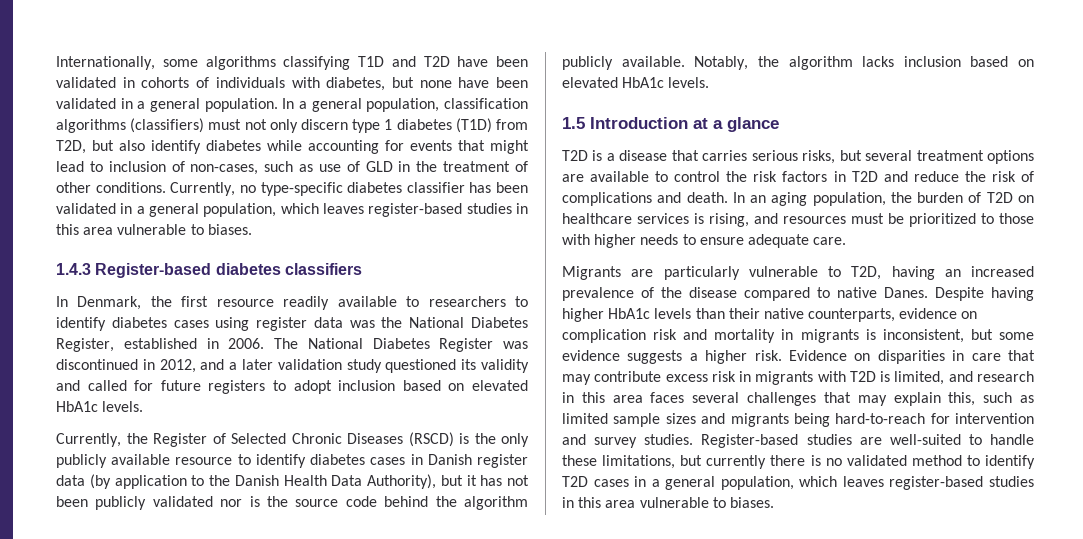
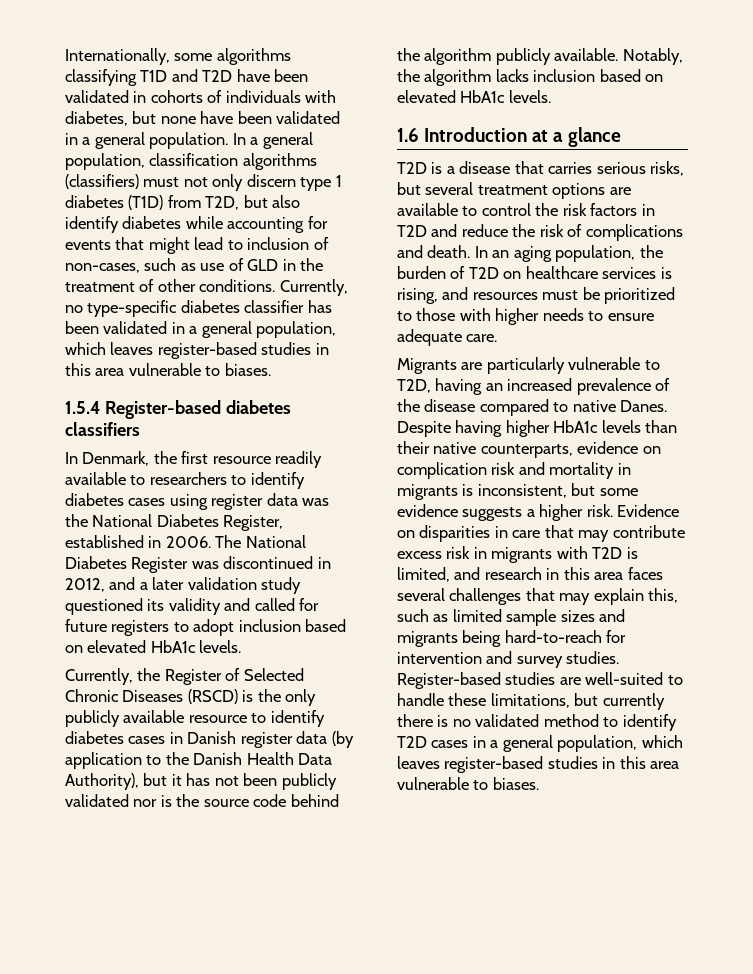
- 1.4.3 Register-based diabetes classifiers
+ 1.5.4 Register-based diabetes classifiers
- 1.5 Introduction at a glance
+ 1.6 Introduction at a glance

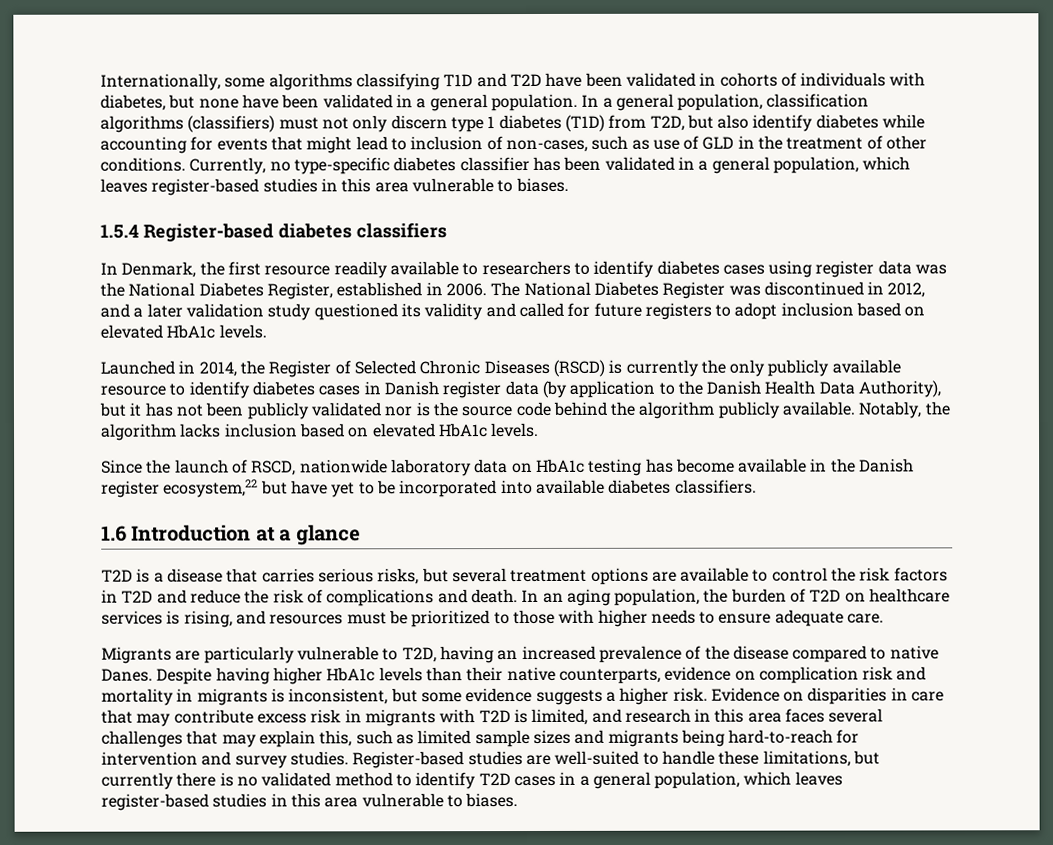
- Currently, the Register of Selected Chronic Diseases (RSCD) is the only publicly available resource to identify diabetes cases in Danish register data (by application to the Danish Health Data Authority), but it has not been publicly validated nor is the source code behind the algorithm publicly available.
+ Launched in 2014, the Register of Selected Chronic Diseases (RSCD) is currently the only publicly available resource to identify diabetes cases in Danish register data (by application to the Danish Health Data Authority), but it has not been publicly validated nor is the source code behind the algorithm publicly available.
+ Since the launch of RSCD, nationwide laboratory data on HbA1c testing has become available in the Danish register ecosystem,22 but have yet to be incorporated into available diabetes classifiers.

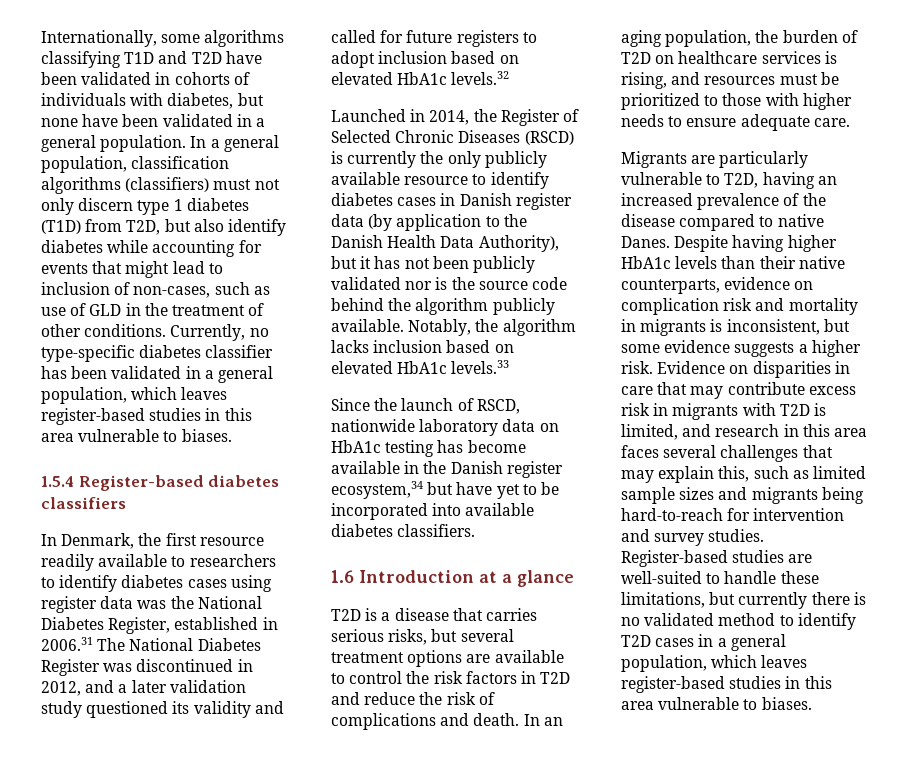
- In Denmark, the first resource readily available to researchers to identify diabetes cases using register data was the National Diabetes Register, established in 2006. The National Diabetes Register was discontinued in 2012, and a later validation study questioned its validity and called for future registers to adopt inclusion based on elevated HbA1c levels.
+ In Denmark, the first resource readily available to researchers to identify diabetes cases using register data was the National Diabetes Register, established in 2006.31 The National Diabetes Register was discontinued in 2012, and a later validation study questioned its validity and called for future registers to adopt inclusion based on elevated HbA1c levels.32
- Notably, the algorithm lacks inclusion based on elevated HbA1c levels.
+ Notably, the algorithm lacks inclusion based on elevated HbA1c levels.33
- Since the launch of RSCD, nationwide laboratory data on HbA1c testing has become available in the Danish register ecosystem,22 but have yet to be incorporated into available diabetes classifiers.
+ Since the launch of RSCD, nationwide laboratory data on HbA1c testing has become available in the Danish register ecosystem,34 but have yet to be incorporated into available diabetes classifiers.

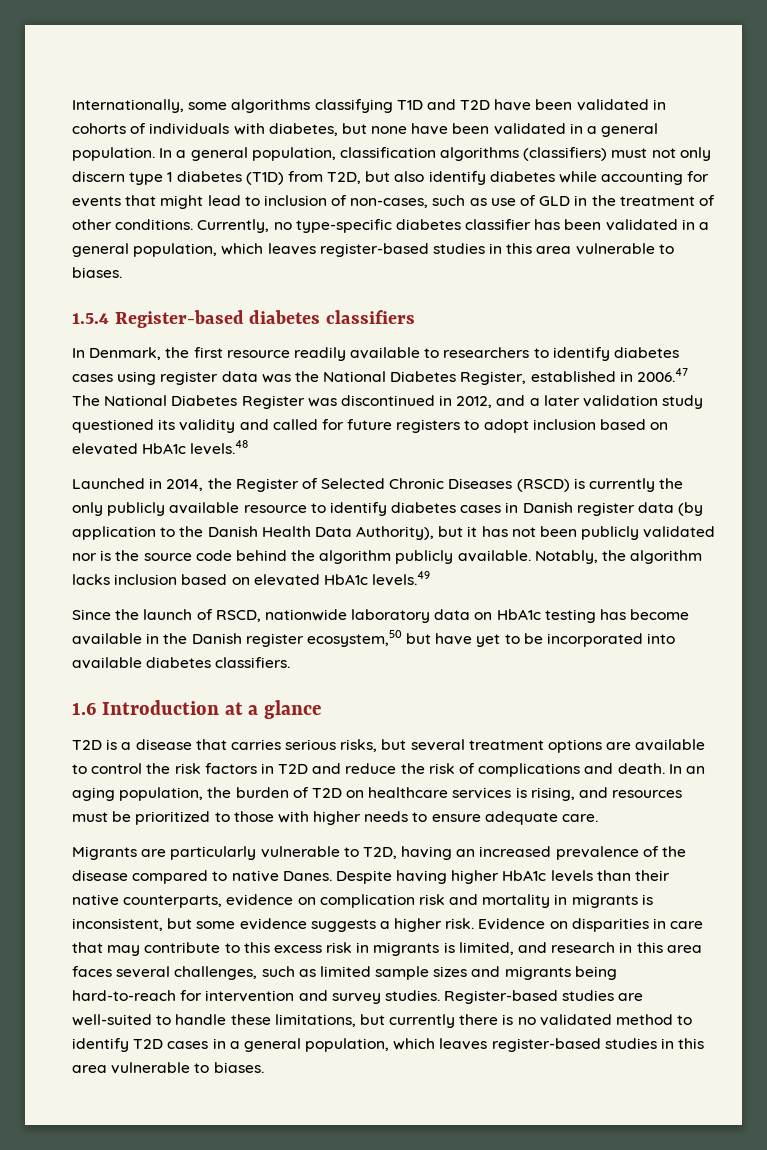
- In Denmark, the first resource readily available to researchers to identify diabetes cases using register data was the National Diabetes Register, established in 2006.31 The National Diabetes Register was discontinued in 2012, and a later validation study questioned its validity and called for future registers to adopt inclusion based on elevated HbA1c levels.32
+ In Denmark, the first resource readily available to researchers to identify diabetes cases using register data was the National Diabetes Register, established in 2006.47 The National Diabetes Register was discontinued in 2012, and a later validation study questioned its validity and called for future registers to adopt inclusion based on elevated HbA1c levels.48
- Notably, the algorithm lacks inclusion based on elevated HbA1c levels.33
+ Notably, the algorithm lacks inclusion based on elevated HbA1c levels.49
- Since the launch of RSCD, nationwide laboratory data on HbA1c testing has become available in the Danish register ecosystem,34 but have yet to be incorporated into available diabetes classifiers.
+ Since the launch of RSCD, nationwide laboratory data on HbA1c testing has become available in the Danish register ecosystem,50 but have yet to be incorporated into available diabetes classifiers.
- Evidence on disparities in care that may contribute excess risk in migrants with T2D is limited, and research in this area faces several challenges that may explain this, such as limited sample sizes and migrants being hard-to-reach for intervention and survey studies.
+ Evidence on disparities in care that may contribute to this excess risk in migrants is limited, and research in this area faces several challenges, such as limited sample sizes and migrants being hard-to-reach for intervention and survey studies.

